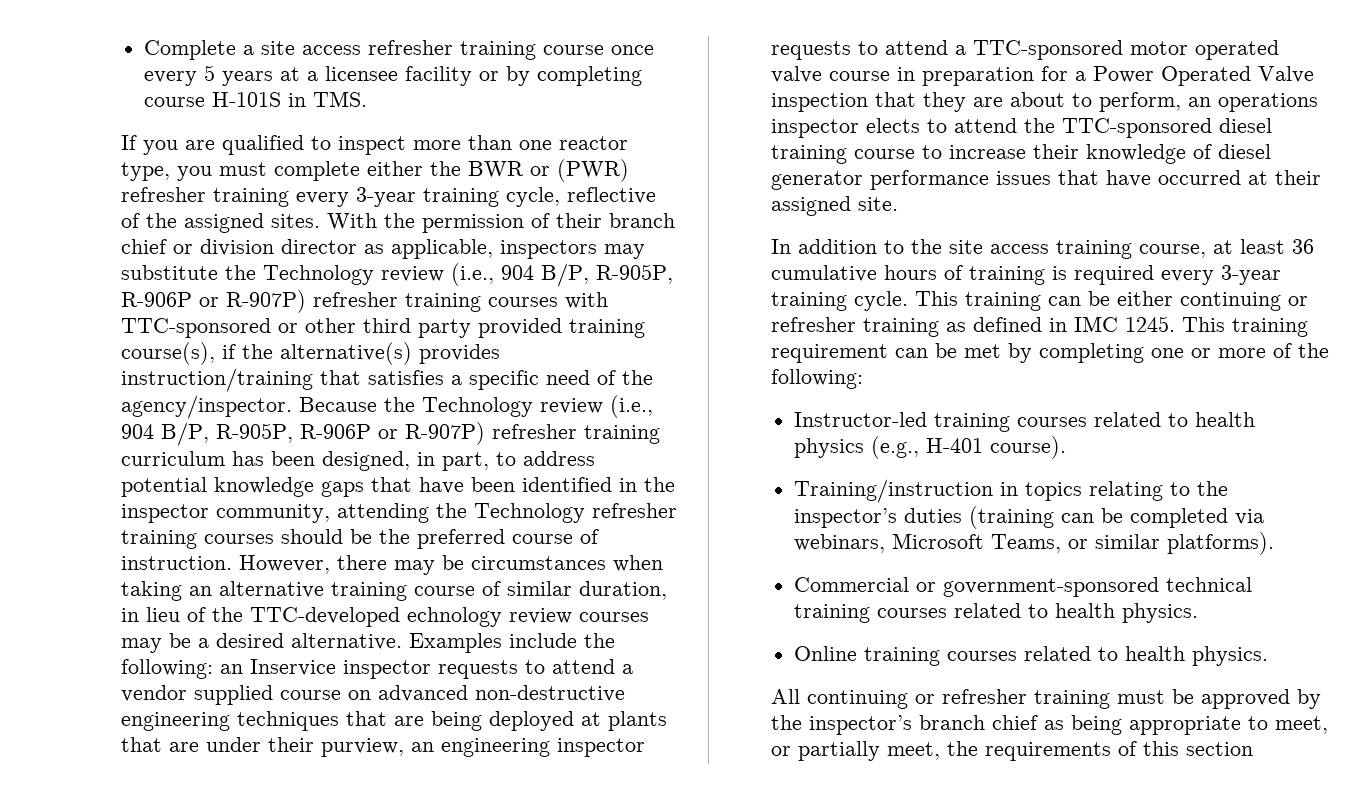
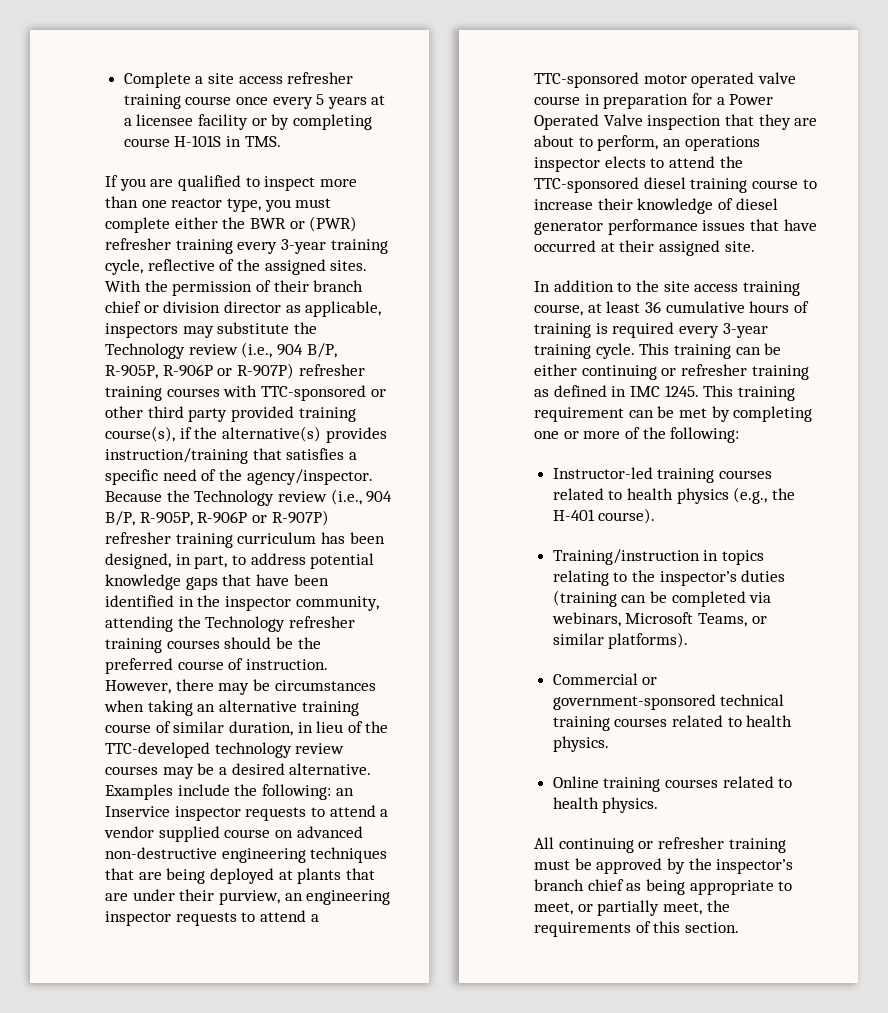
- However, there may be circumstances when taking an alternative training course of similar duration, in lieu of the TTC-developed echnology review courses may be a desired alternative.
+ However, there may be circumstances when taking an alternative training course of similar duration, in lieu of the TTC-developed technology review courses may be a desired alternative.
- Instructor-led training courses related to health physics (e.g., H-401 course).
+ Instructor-led training courses related to health physics (e.g., the H-401 course).
- All continuing or refresher training must be approved by the inspector’s branch chief as being appropriate to meet, or partially meet, the requirements of this section
+ All continuing or refresher training must be approved by the inspector’s branch chief as being appropriate to meet, or partially meet, the requirements of this section.

